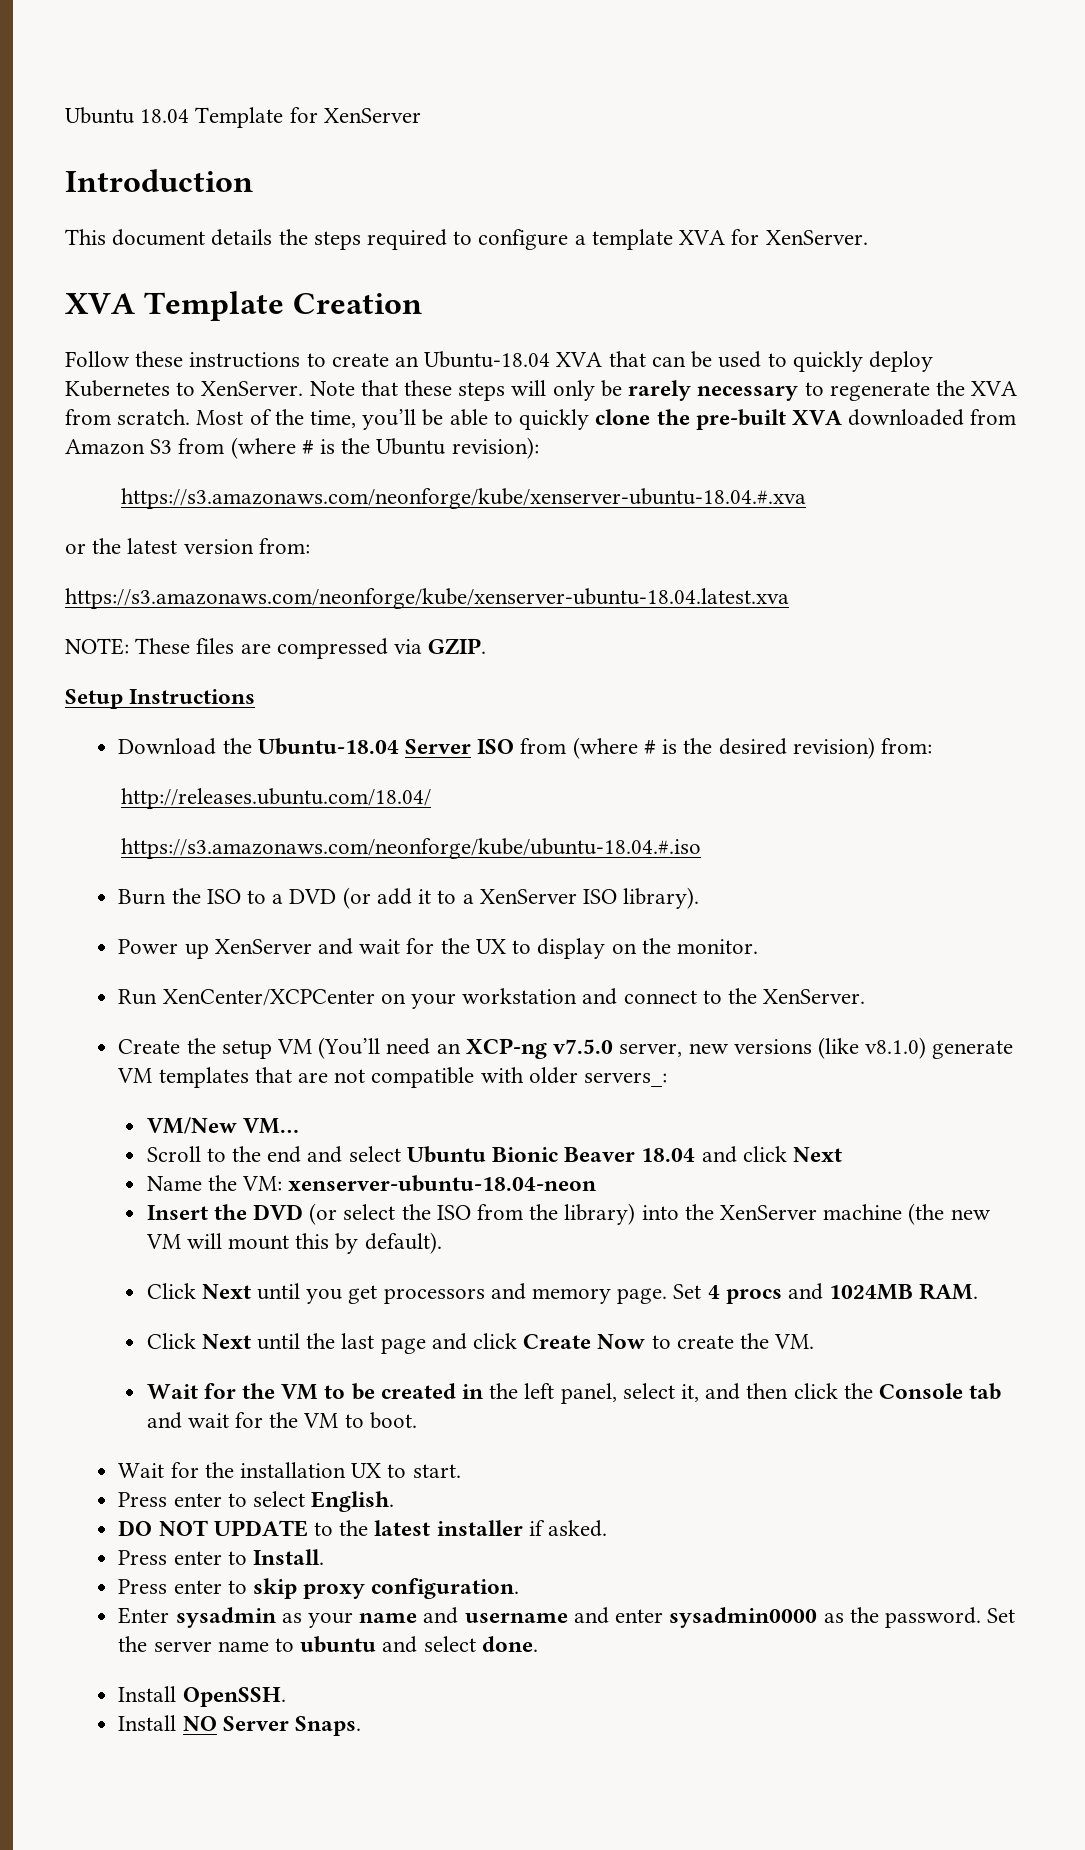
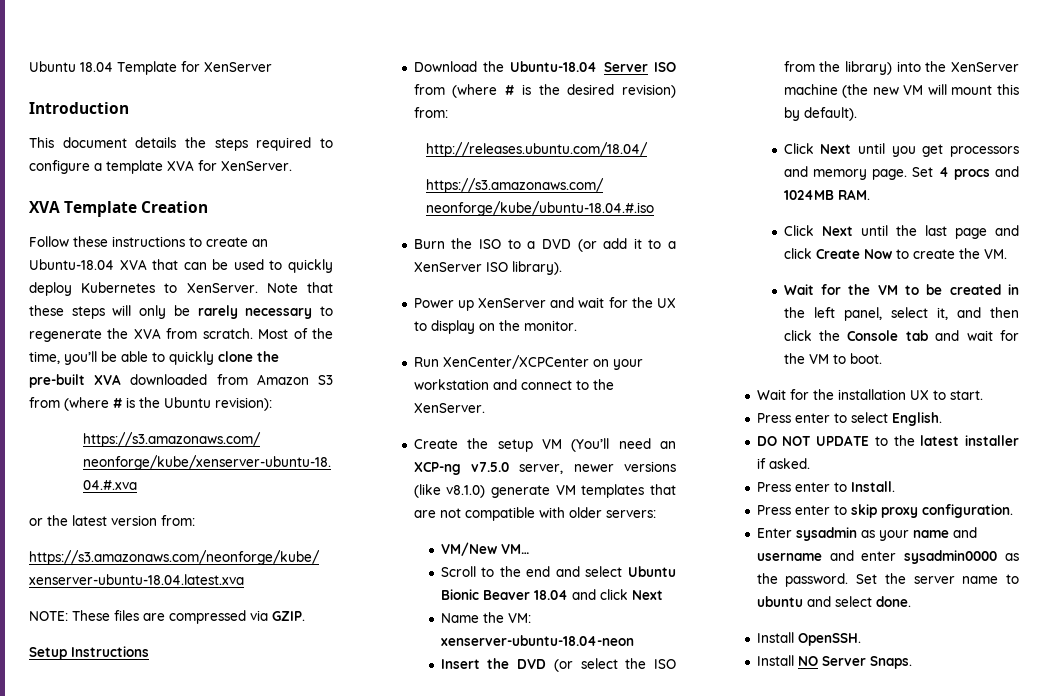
- Create the setup VM (You’ll need an XCP-ng v7.5.0 server, new versions (like v8.1.0) generate VM templates that are not compatible with older servers_:
+ Create the setup VM (You’ll need an XCP-ng v7.5.0 server, newer versions (like v8.1.0) generate VM templates that are not compatible with older servers:

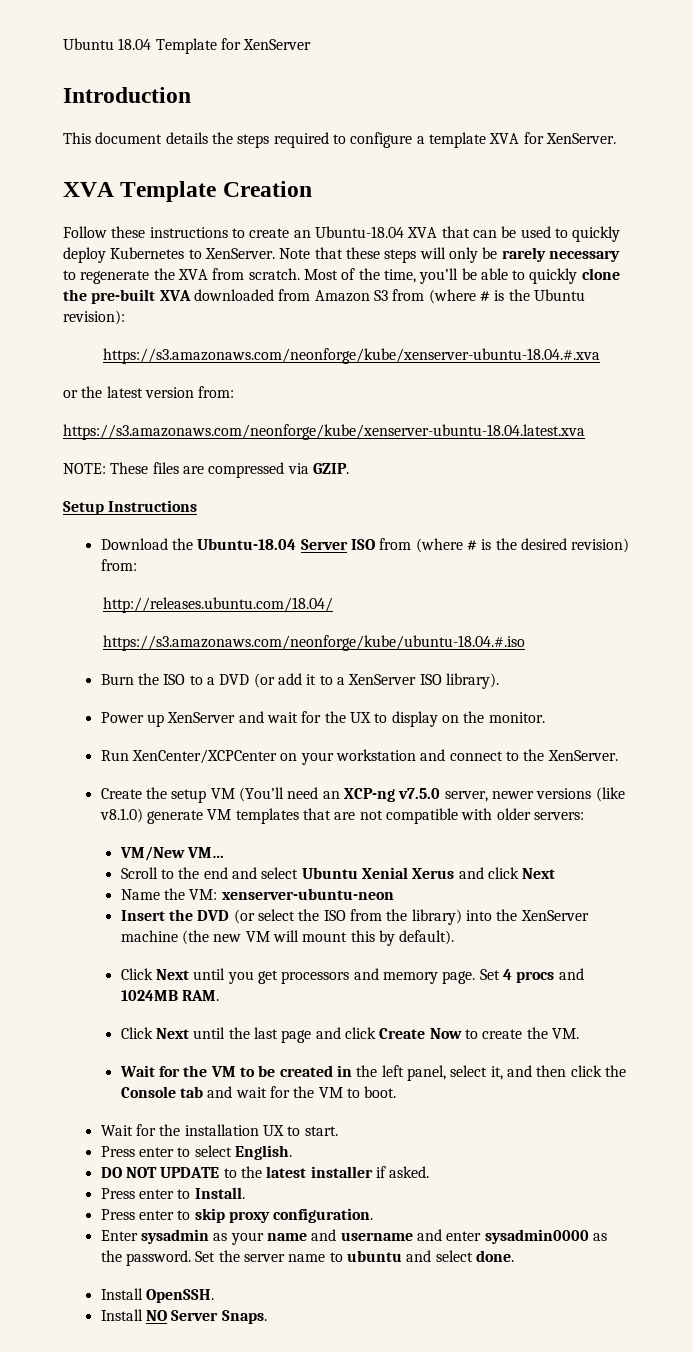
- Scroll to the end and select Ubuntu Bionic Beaver 18.04 and click Next
+ Scroll to the end and select Ubuntu Xenial Xerus and click Next
- Name the VM: xenserver-ubuntu-18.04-neon
+ Name the VM: xenserver-ubuntu-neon

